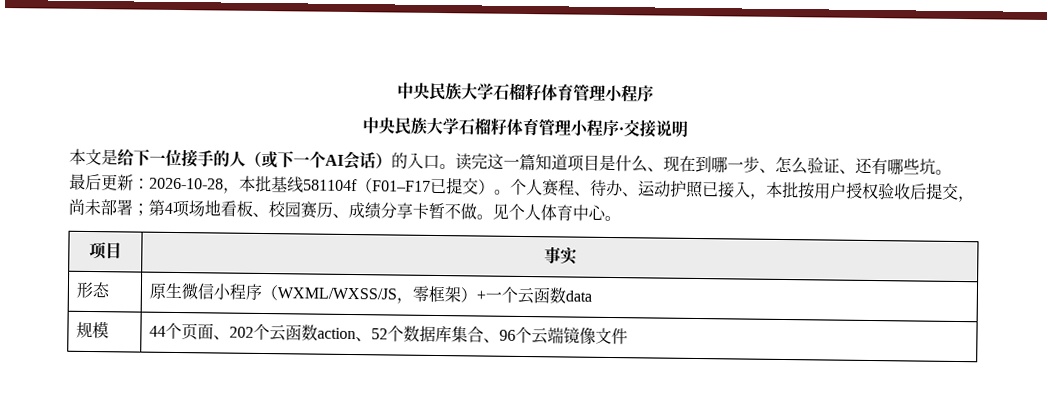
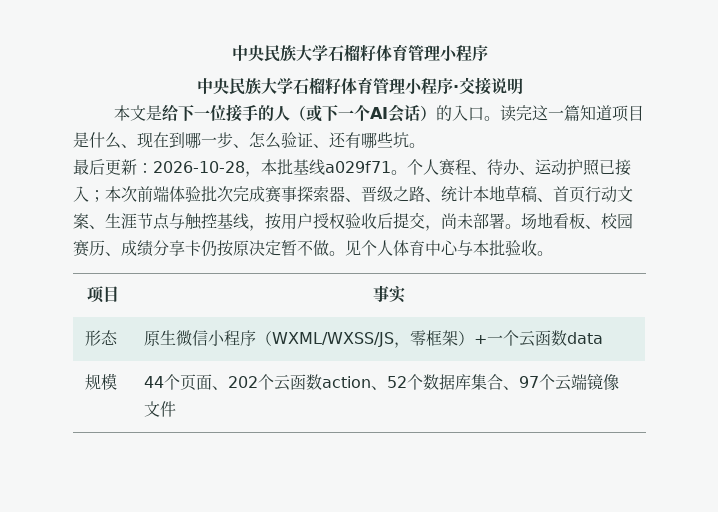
- 最后更新：2026-10-28，本批基线581104f（F01–F17已提交）。
+ 最后更新：2026-10-28，本批基线a029f71。
- 个人赛程、待办、运动护照已接入，本批按用户授权验收后提交，尚未部署；第4项场地看板、校园赛历、成绩分享卡暂不做。
+ 个人赛程、待办、运动护照已接入；本次前端体验批次完成赛事探索器、晋级之路、统计本地草稿、首页行动文案、生涯节点与触控基线，按用户授权验收后提交，尚未部署。场地看板、校园赛历、成绩分享卡仍按原决定暂不做。
- 见个人体育中心。
+ 见个人体育中心与本批验收。
- 规模 | 44个页面、202个云函数action、52个数据库集合、96个云端镜像文件
+ 规模 | 44个页面、202个云函数action、52个数据库集合、97个云端镜像文件

